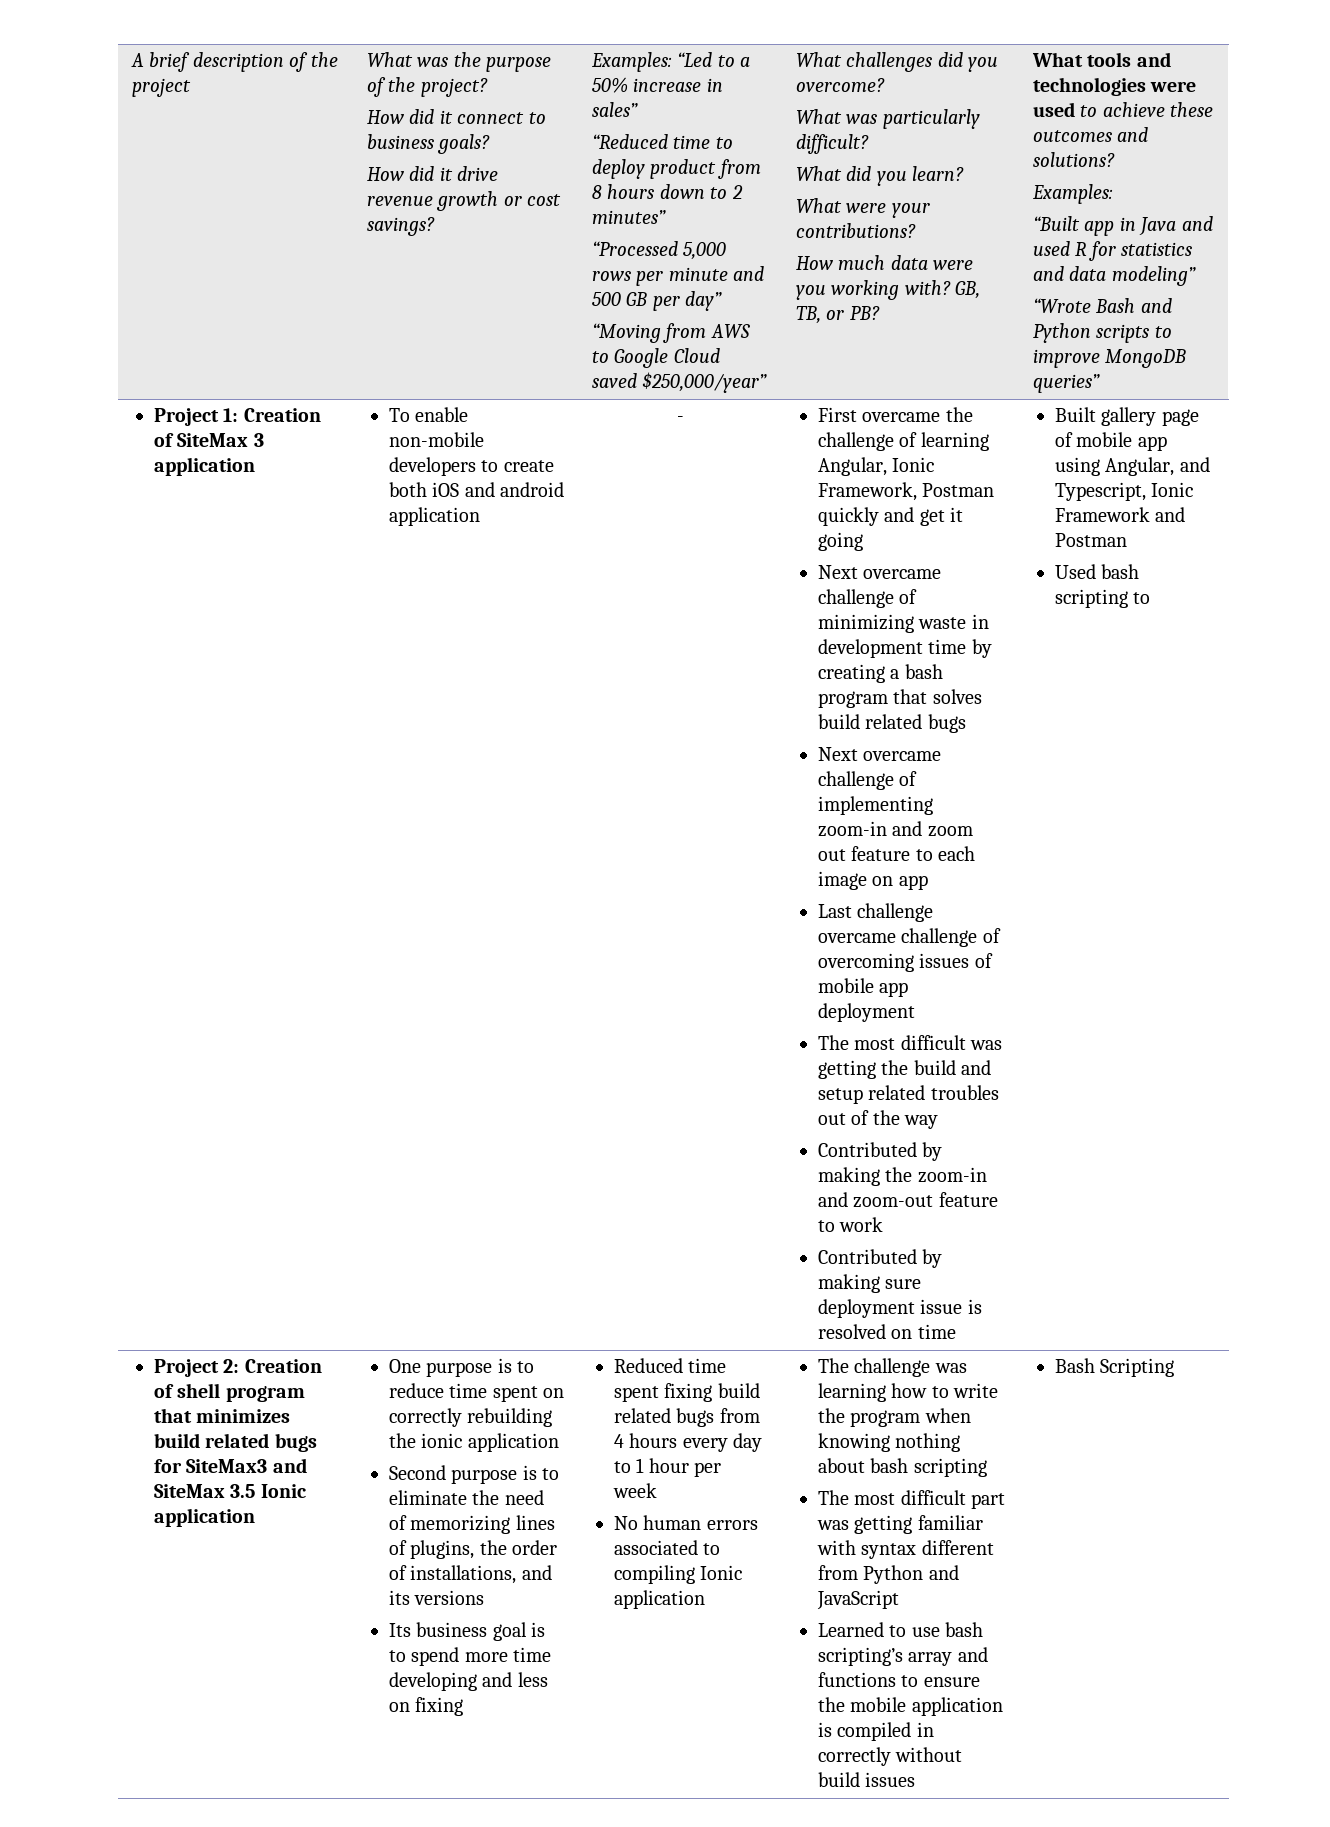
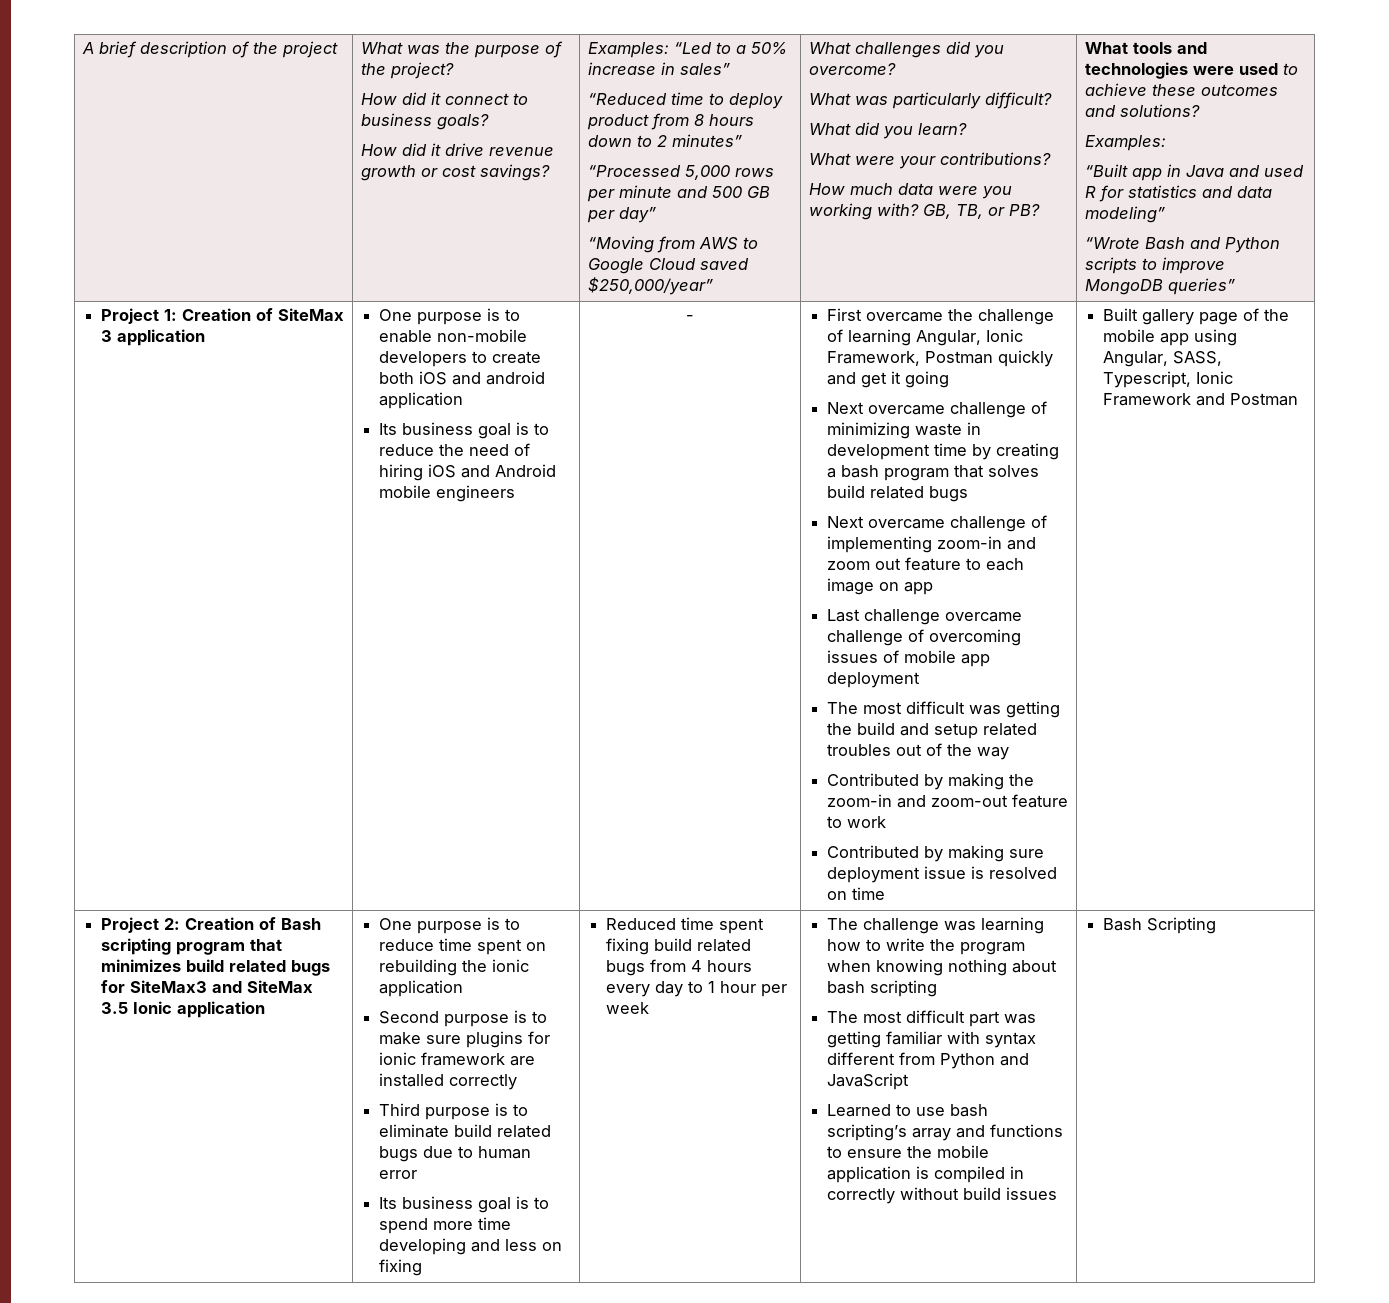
- To enable non-mobile developers to create both iOS and android application
+ One purpose is to enable non-mobile developers to create both iOS and android application
+ Its business goal is to reduce the need of hiring iOS and Android mobile engineers
- Built gallery page of mobile app using Angular, and Typescript, Ionic Framework and Postman
+ Built gallery page of the mobile app using Angular, SASS, Typescript, Ionic Framework and Postman
- Used bash scripting to
- Project 2: Creation of shell program that minimizes build related bugs for SiteMax3 and SiteMax 3.5 Ionic application
+ Project 2: Creation of Bash scripting program that minimizes build related bugs for SiteMax3 and SiteMax 3.5 Ionic application
- One purpose is to reduce time spent on correctly rebuilding the ionic application
+ One purpose is to reduce time spent on rebuilding the ionic application
- Second purpose is to eliminate the need of memorizing lines of plugins, the order of installations, and its versions
+ Second purpose is to make sure plugins for ionic framework are installed correctly
+ Third purpose is to eliminate build related bugs due to human error
- No human errors associated to compiling Ionic application

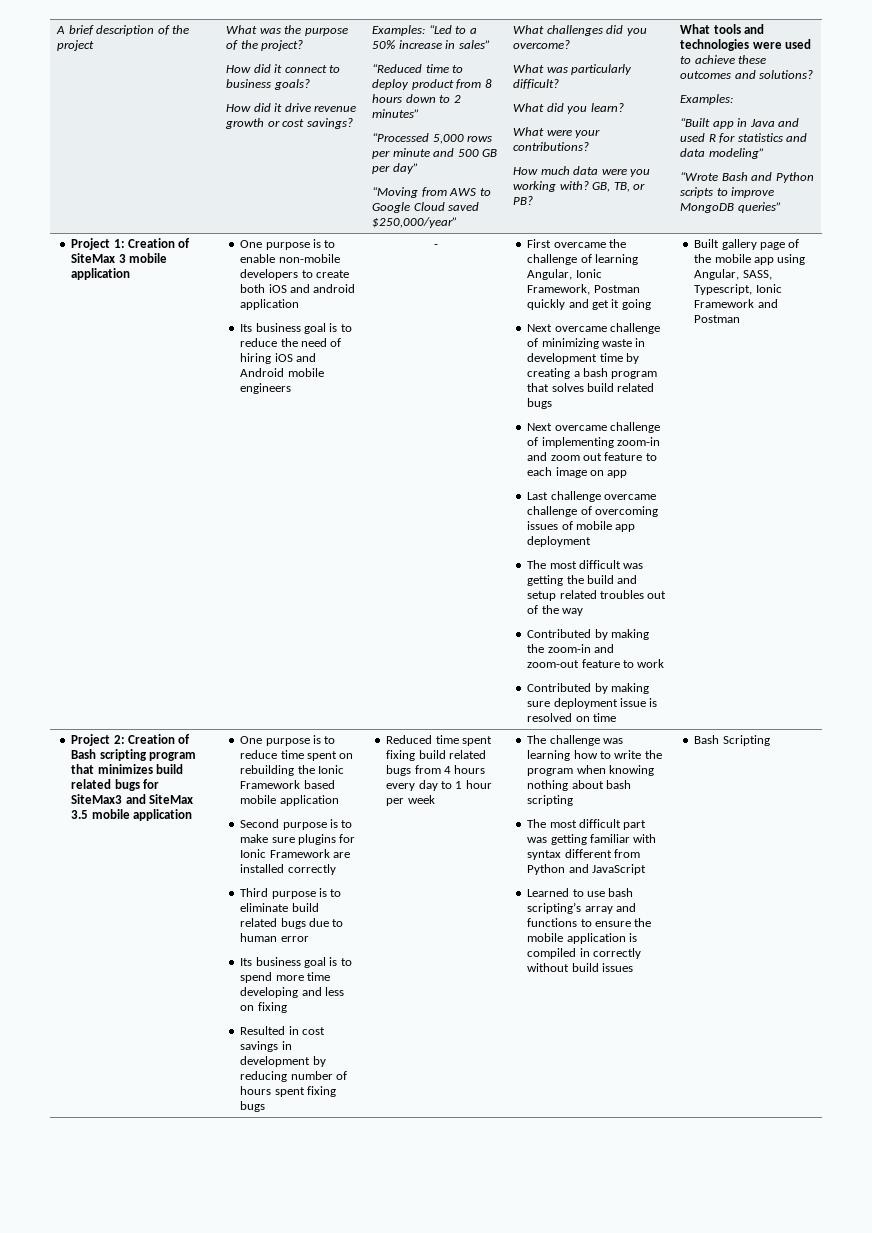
- Project 1: Creation of SiteMax 3 application
+ Project 1: Creation of SiteMax 3 mobile application
- Project 2: Creation of Bash scripting program that minimizes build related bugs for SiteMax3 and SiteMax 3.5 Ionic application
+ Project 2: Creation of Bash scripting program that minimizes build related bugs for SiteMax3 and SiteMax 3.5 mobile application
- One purpose is to reduce time spent on rebuilding the ionic application
+ One purpose is to reduce time spent on rebuilding the Ionic Framework based mobile application
- Second purpose is to make sure plugins for ionic framework are installed correctly
+ Second purpose is to make sure plugins for Ionic Framework are installed correctly
+ Resulted in cost savings in development by reducing number of hours spent fixing bugs

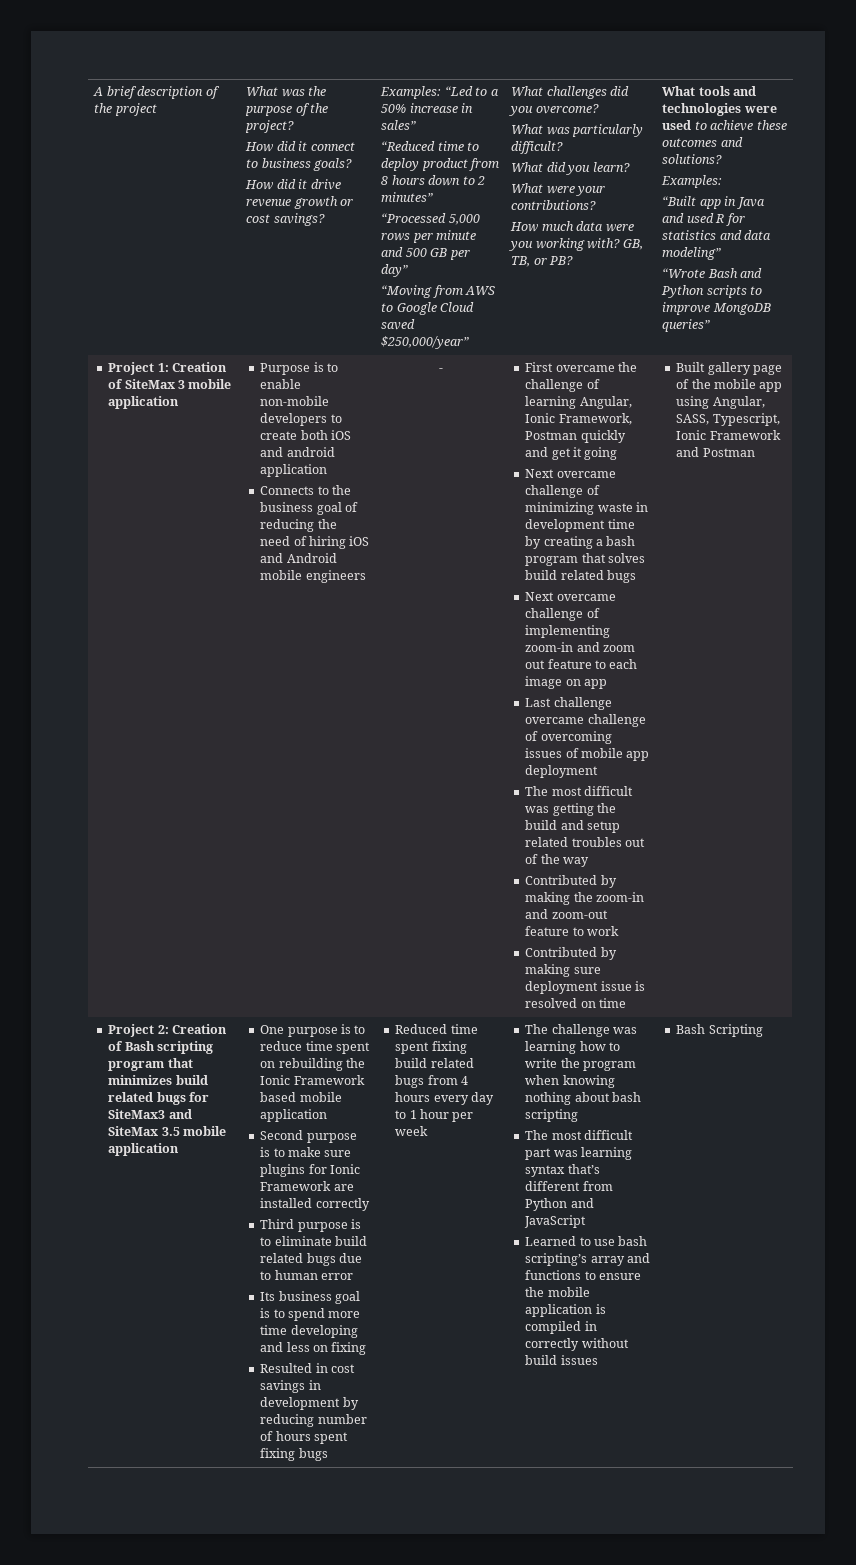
- One purpose is to enable non-mobile developers to create both iOS and android application
+ Purpose is to enable non-mobile developers to create both iOS and android application
- Its business goal is to reduce the need of hiring iOS and Android mobile engineers
+ Connects to the business goal of reducing the need of hiring iOS and Android mobile engineers
- The most difficult part was getting familiar with syntax different from Python and JavaScript
+ The most difficult part was learning syntax that’s different from Python and JavaScript

